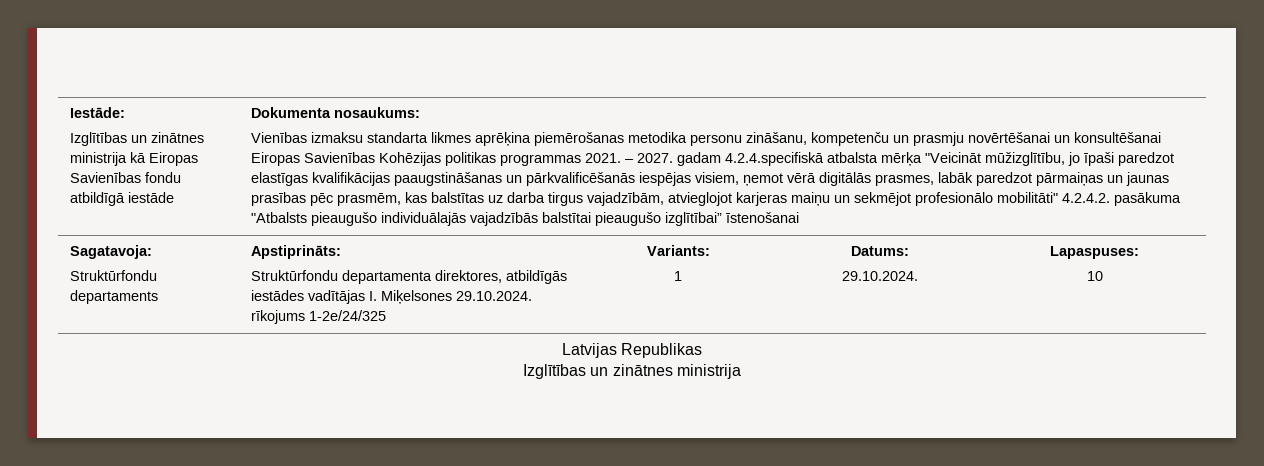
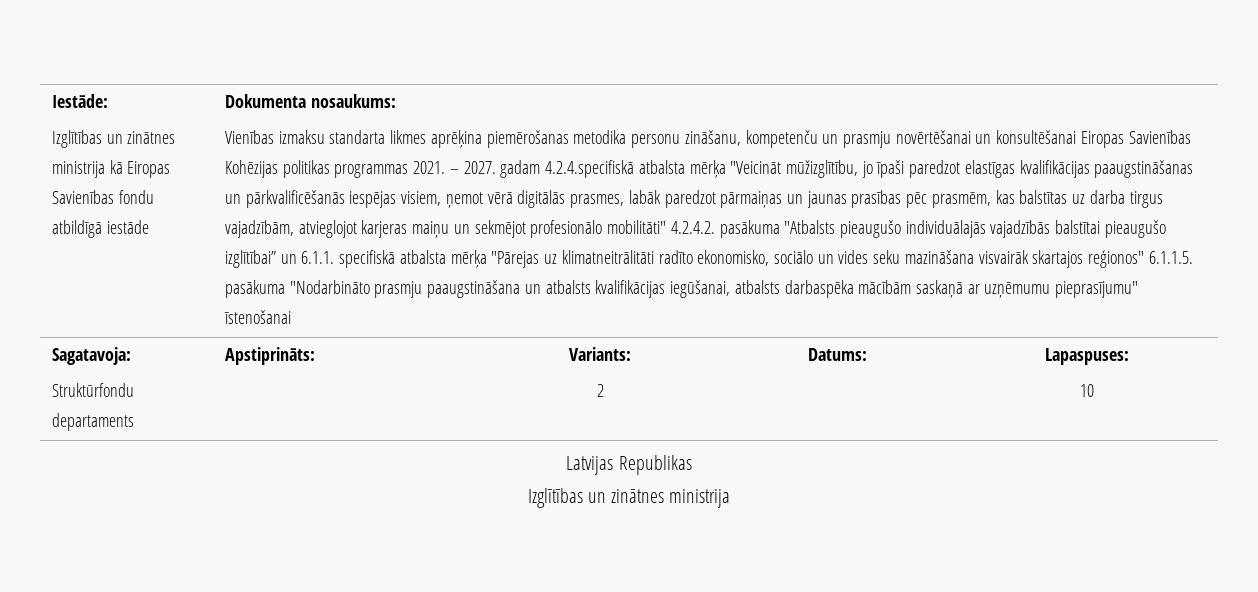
- – 2027. gadam 4.2.4.specifiskā atbalsta mērķa "Veicināt mūžizglītību, jo īpaši paredzot elastīgas kvalifikācijas paaugstināšanas un pārkvalificēšanās iespējas visiem, ņemot vērā digitālās prasmes, labāk paredzot pārmaiņas un jaunas prasības pēc prasmēm, kas balstītas uz darba tirgus vajadzībām, atvieglojot karjeras maiņu un sekmējot profesionālo mobilitāti" 4.2.4.2. pasākuma "Atbalsts pieaugušo individuālajās vajadzībās balstītai pieaugušo izglītībai” īstenošanai
+ – 2027. gadam 4.2.4.specifiskā atbalsta mērķa "Veicināt mūžizglītību, jo īpaši paredzot elastīgas kvalifikācijas paaugstināšanas un pārkvalificēšanās iespējas visiem, ņemot vērā digitālās prasmes, labāk paredzot pārmaiņas un jaunas prasības pēc prasmēm, kas balstītas uz darba tirgus vajadzībām, atvieglojot karjeras maiņu un sekmējot profesionālo mobilitāti" 4.2.4.2. pasākuma "Atbalsts pieaugušo individuālajās vajadzībās balstītai pieaugušo izglītībai” un 6.1.1. specifiskā atbalsta mērķa "Pārejas uz klimatneitrālitāti radīto ekonomisko, sociālo un vides seku mazināšana visvairāk skartajos reģionos" 6.1.1.5. pasākuma "Nodarbināto prasmju paaugstināšana un atbalsts kvalifikācijas iegūšanai, atbalsts darbaspēka mācībām saskaņā ar uzņēmumu pieprasījumu" īstenošanai
  Sagatavoja:
- Struktūrfondu departaments | Apstiprināts:
- Struktūrfondu departamenta direktores, atbildīgās iestādes vadītājas I. Miķelsones 29.10.2024. rīkojums 1-2e/24/325 | Variants:
- 1 | Datums:
- 29.10.2024. | Lapaspuses:
+ Struktūrfondu departaments | Apstiprināts: | Variants:
+ 2 | Datums: | Lapaspuses:

